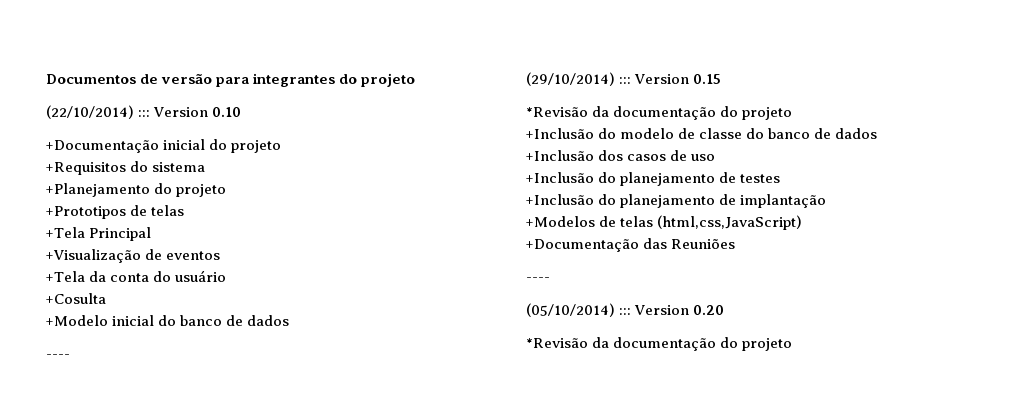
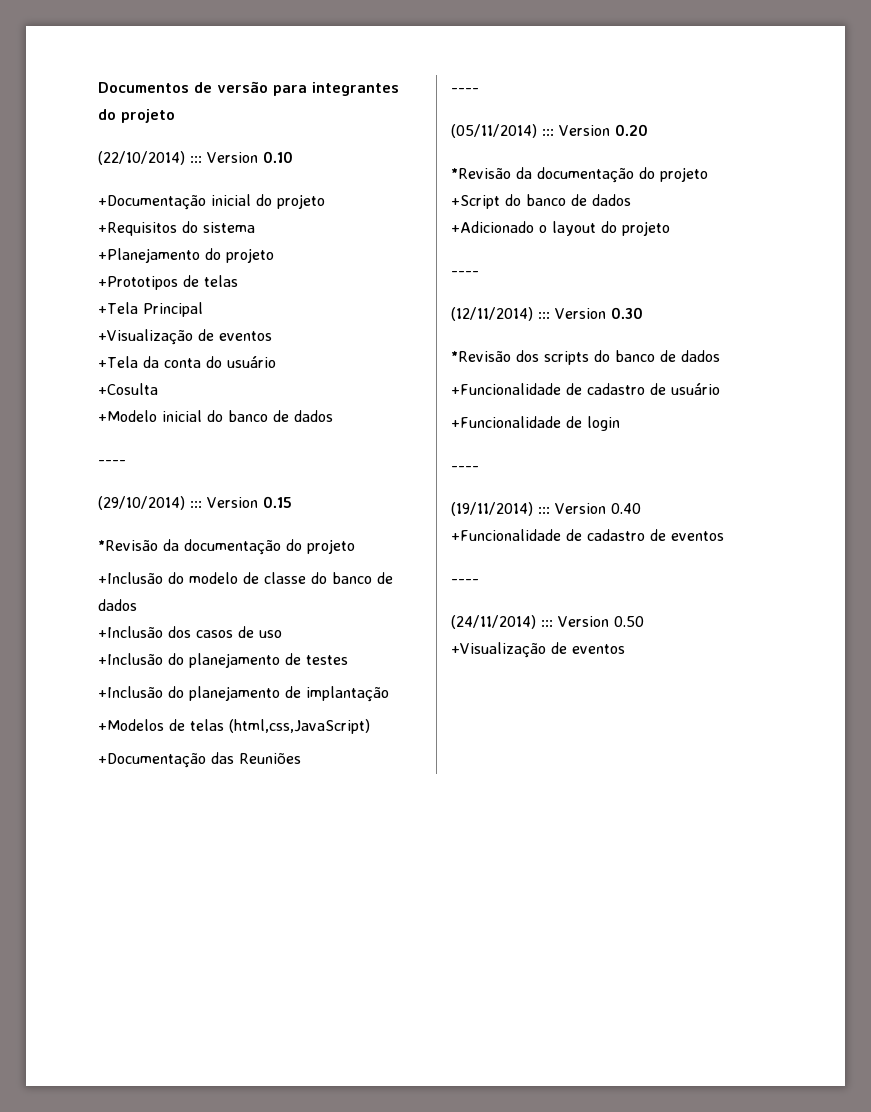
- (05/10/2014) ::: Version 0.20
+ (05/11/2014) ::: Version 0.20
+ +Script do banco de dados
+ +Adicionado o layout do projeto
+ ----
+ (12/11/2014) ::: Version 0.30
+ *Revisão dos scripts do banco de dados
+ +Funcionalidade de cadastro de usuário
+ +Funcionalidade de login
+ ----
+ (19/11/2014) ::: Version 0.40
+ +Funcionalidade de cadastro de eventos
+ ----
+ (24/11/2014) ::: Version 0.50
+ +Visualização de eventos

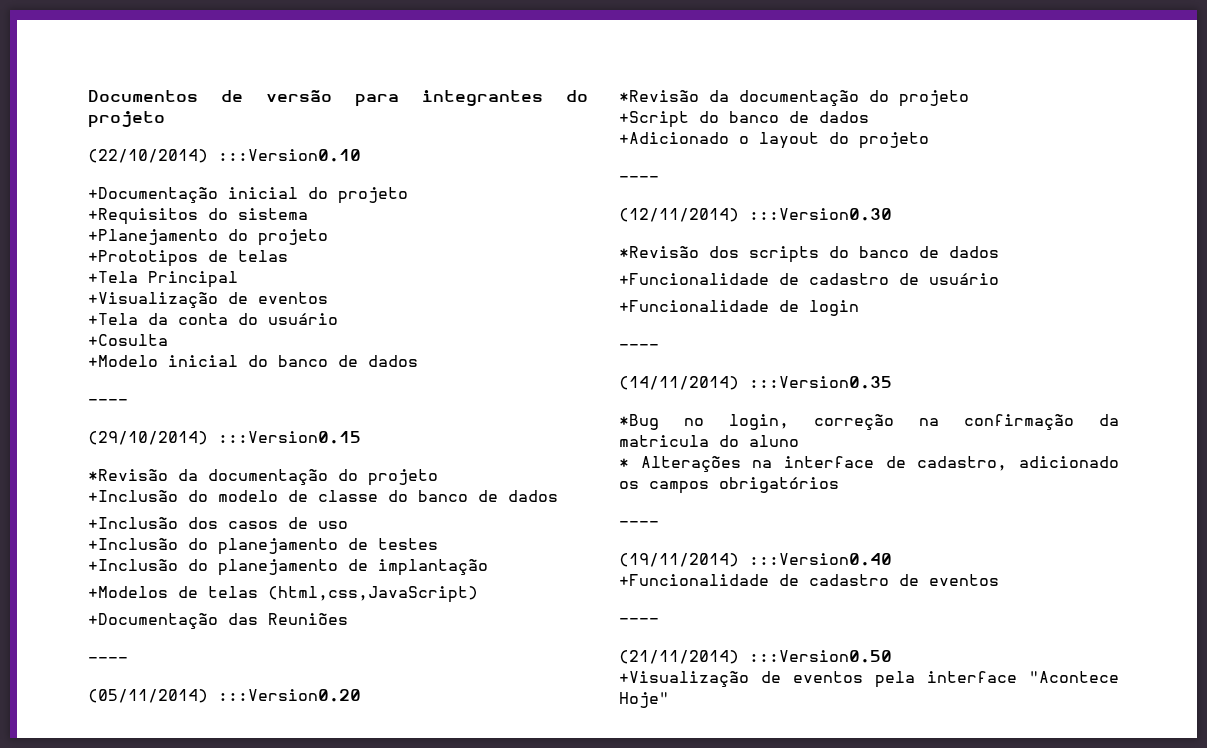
- (22/10/2014) ::: Version 0.10
+ (22/10/2014) :::Version0.10
- (29/10/2014) ::: Version 0.15
+ (29/10/2014) :::Version0.15
- (05/11/2014) ::: Version 0.20
+ (05/11/2014) :::Version0.20
- (12/11/2014) ::: Version 0.30
+ (12/11/2014) :::Version0.30
- (19/11/2014) ::: Version 0.40
+ (14/11/2014) :::Version0.35
+ *Bug no login, correção na confirmação da matricula do aluno
+ * Alterações na interface de cadastro, adicionado os campos obrigatórios
+ ----
+ (19/11/2014) :::Version0.40
- (24/11/2014) ::: Version 0.50
- +Visualização de eventos
+ (21/11/2014) :::Version0.50
+ +Visualização de eventos pela interface "Acontece Hoje"

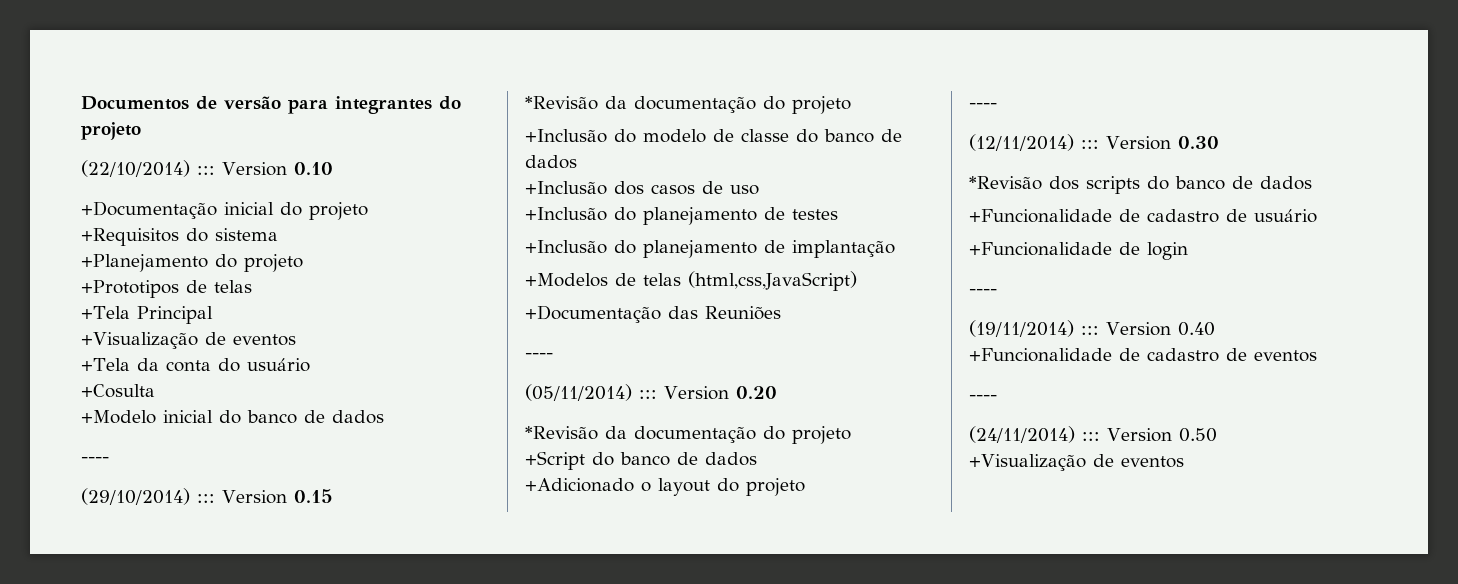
- (22/10/2014) :::Version0.10
+ (22/10/2014) ::: Version 0.10
- (29/10/2014) :::Version0.15
+ (29/10/2014) ::: Version 0.15
- (05/11/2014) :::Version0.20
+ (05/11/2014) ::: Version 0.20
- (12/11/2014) :::Version0.30
+ (12/11/2014) ::: Version 0.30
- (14/11/2014) :::Version0.35
- *Bug no login, correção na confirmação da matricula do aluno
- * Alterações na interface de cadastro, adicionado os campos obrigatórios
- ----
- (19/11/2014) :::Version0.40
+ (19/11/2014) ::: Version 0.40
- (21/11/2014) :::Version0.50
- +Visualização de eventos pela interface "Acontece Hoje"
+ (24/11/2014) ::: Version 0.50
+ +Visualização de eventos

